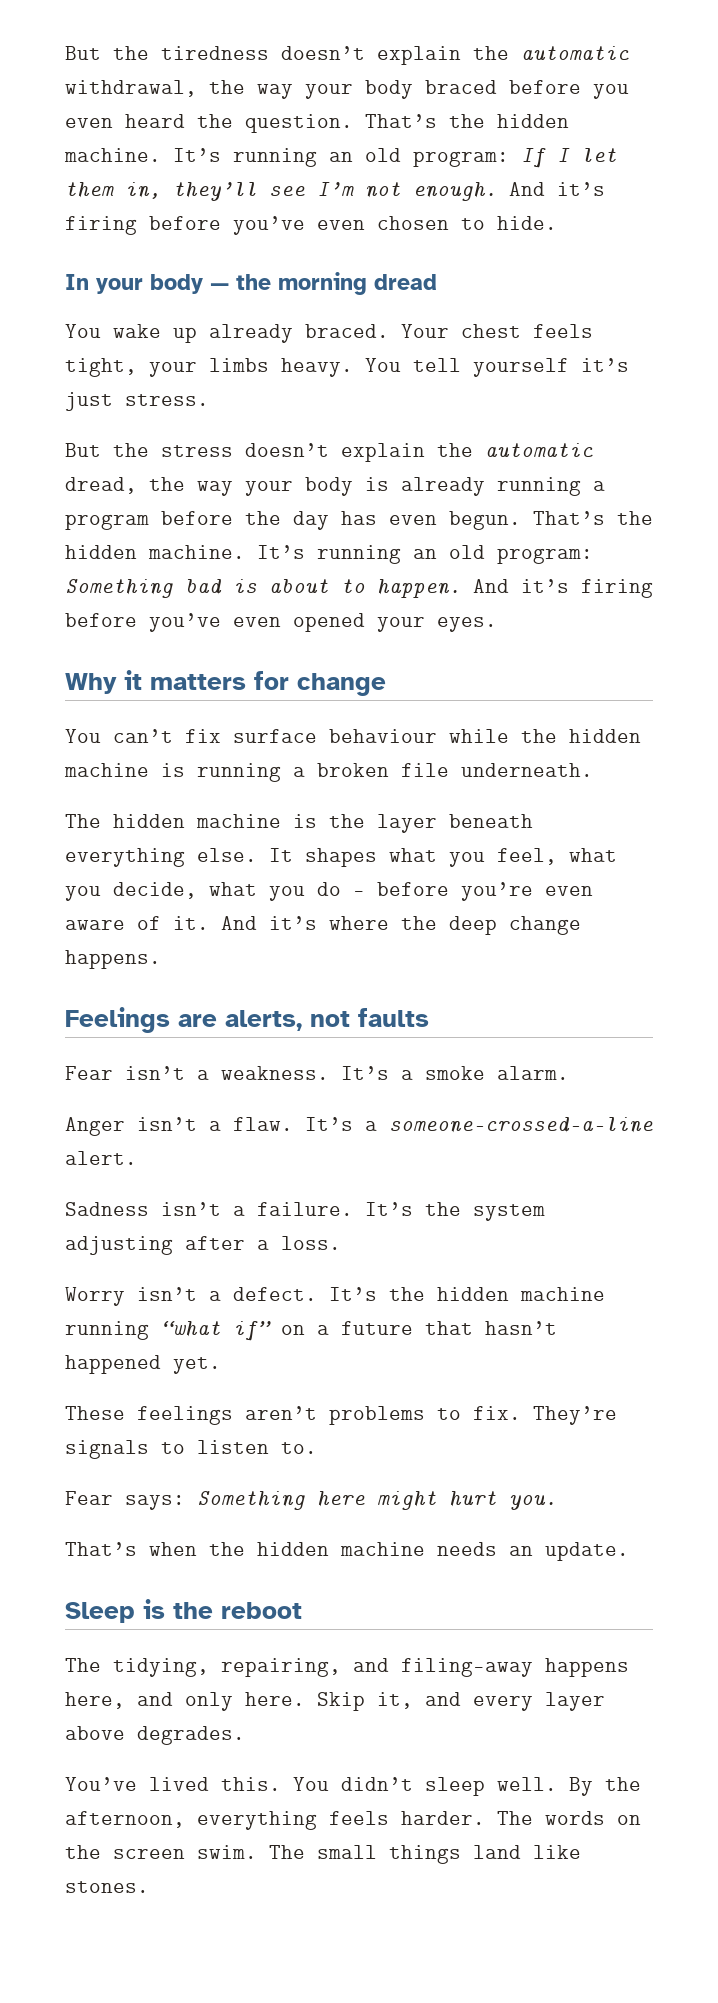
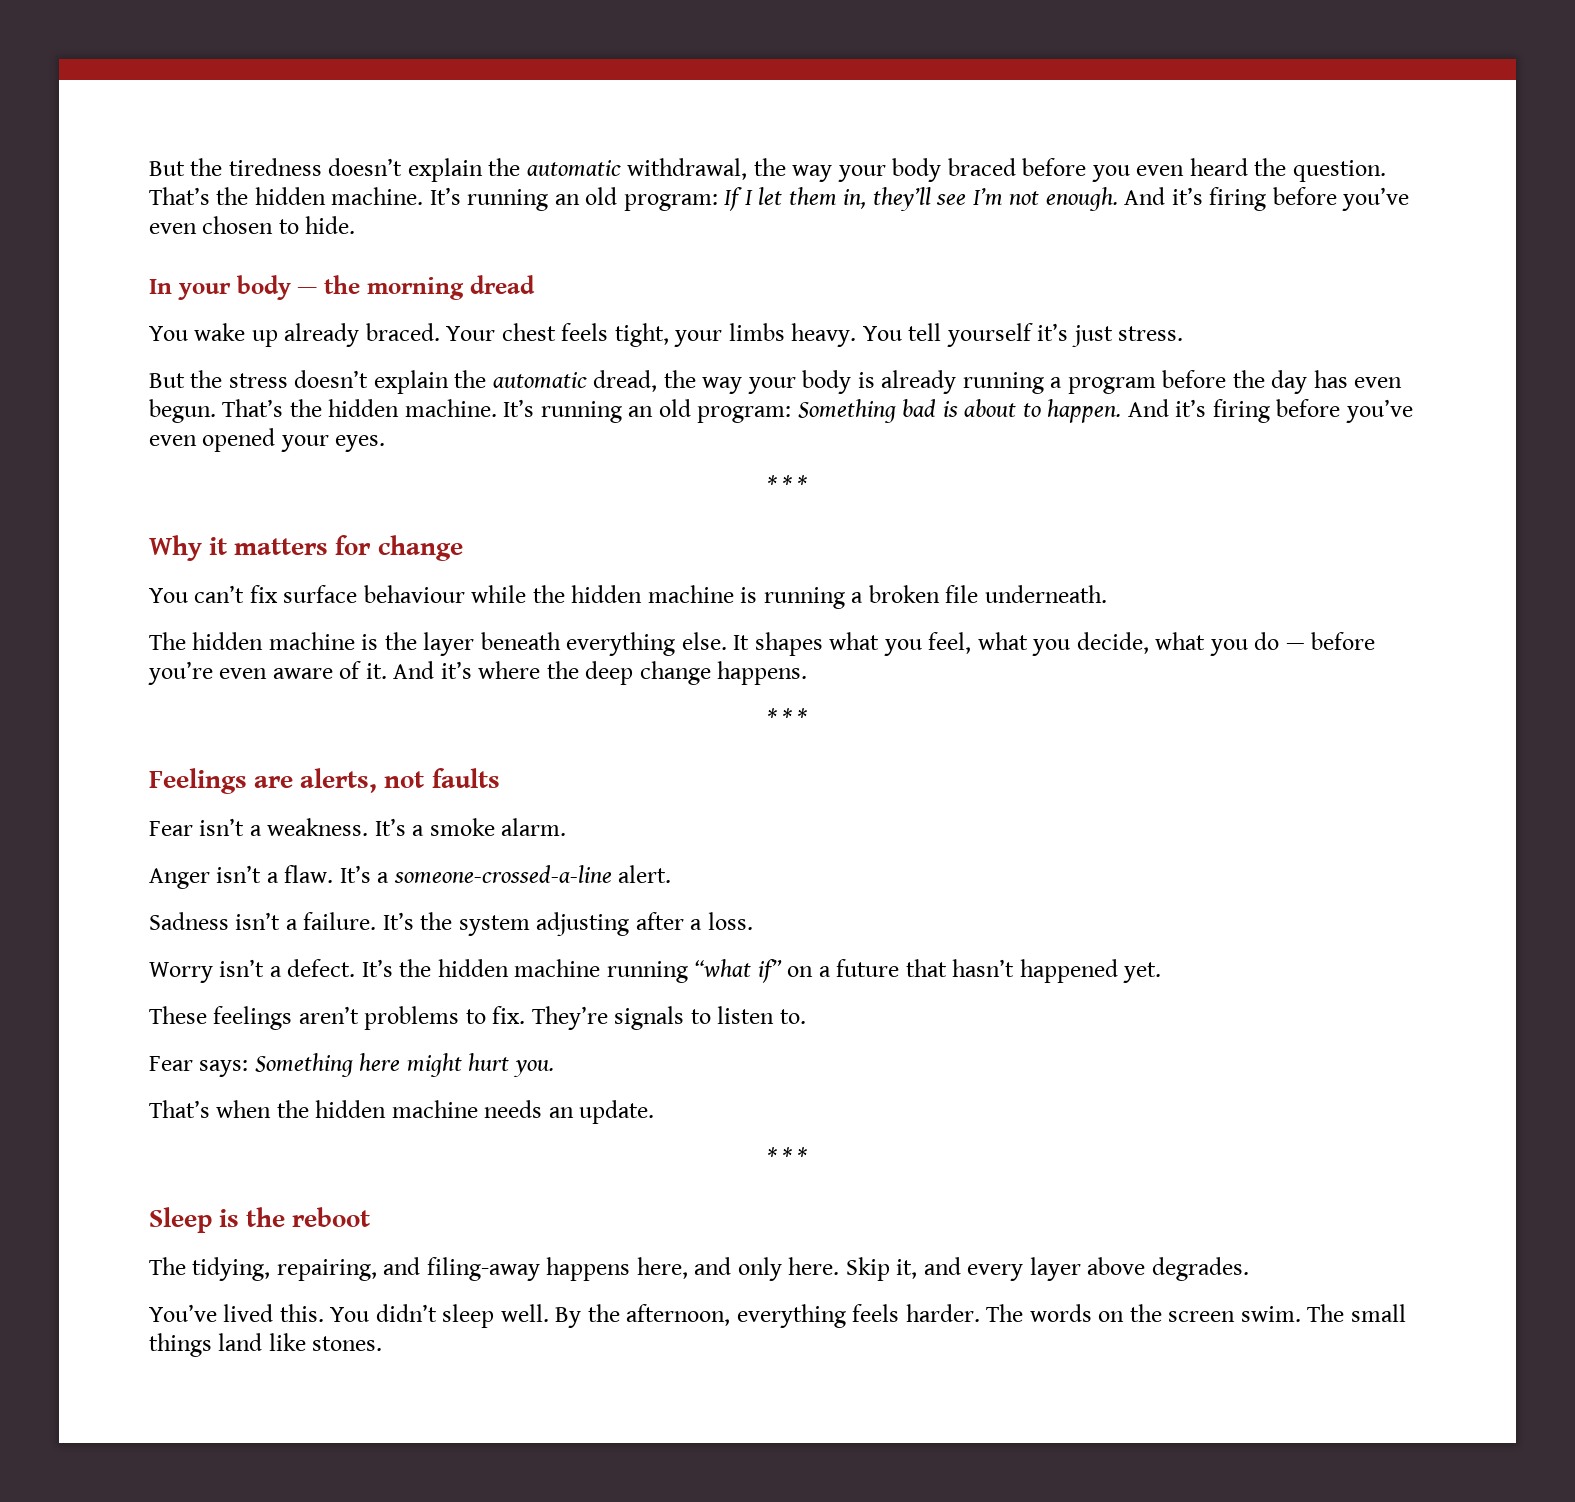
  And it’s firing before you’ve even opened your eyes.
+ * * *
  And it’s where the deep change happens.
+ * * *
  That’s when the hidden machine needs an update.
+ * * *

